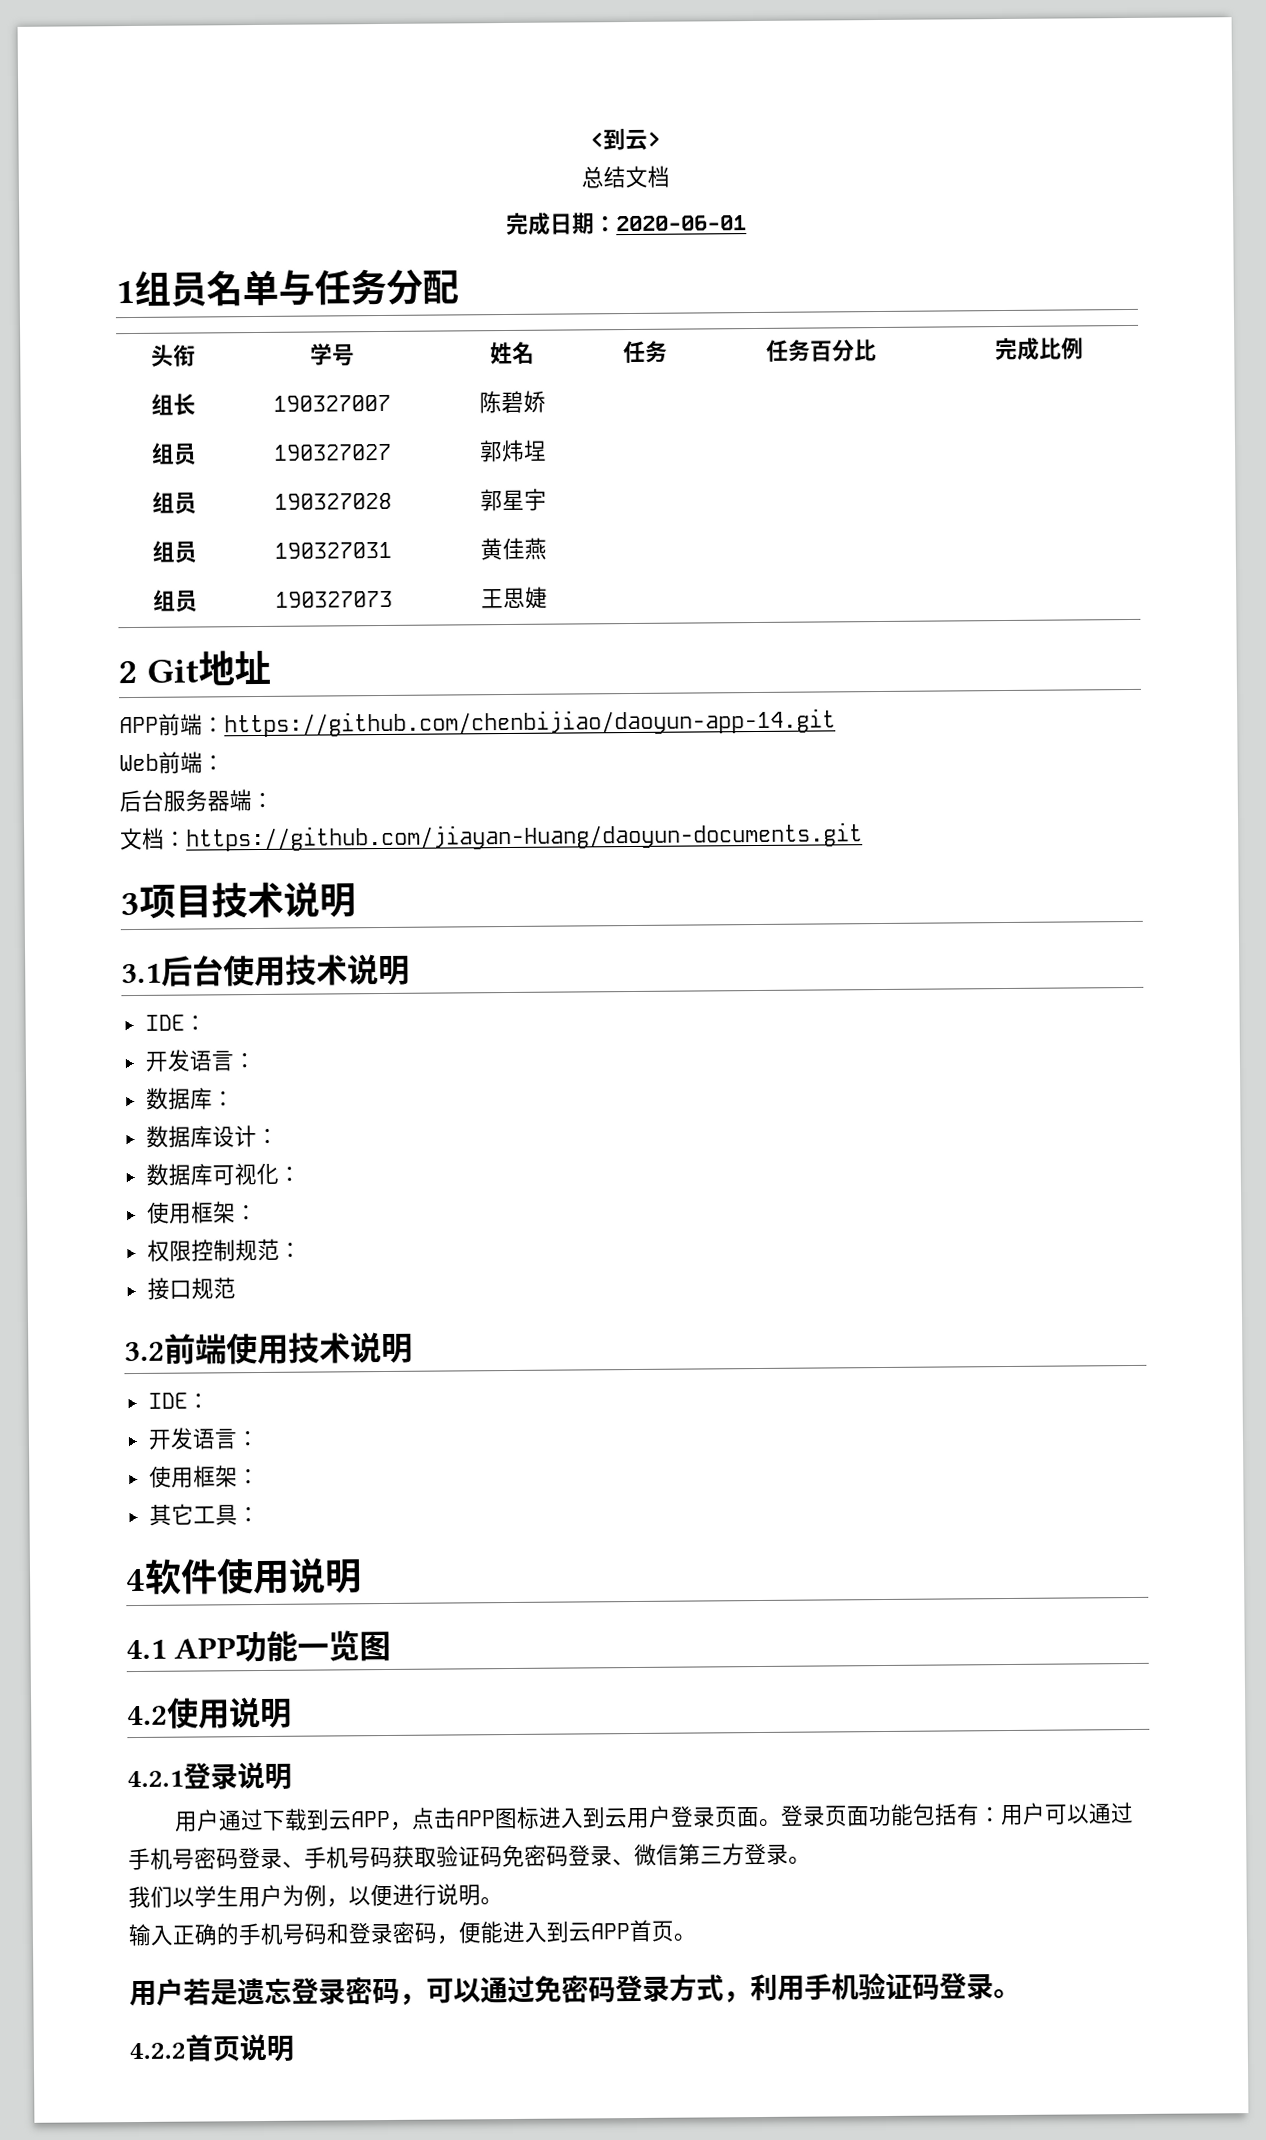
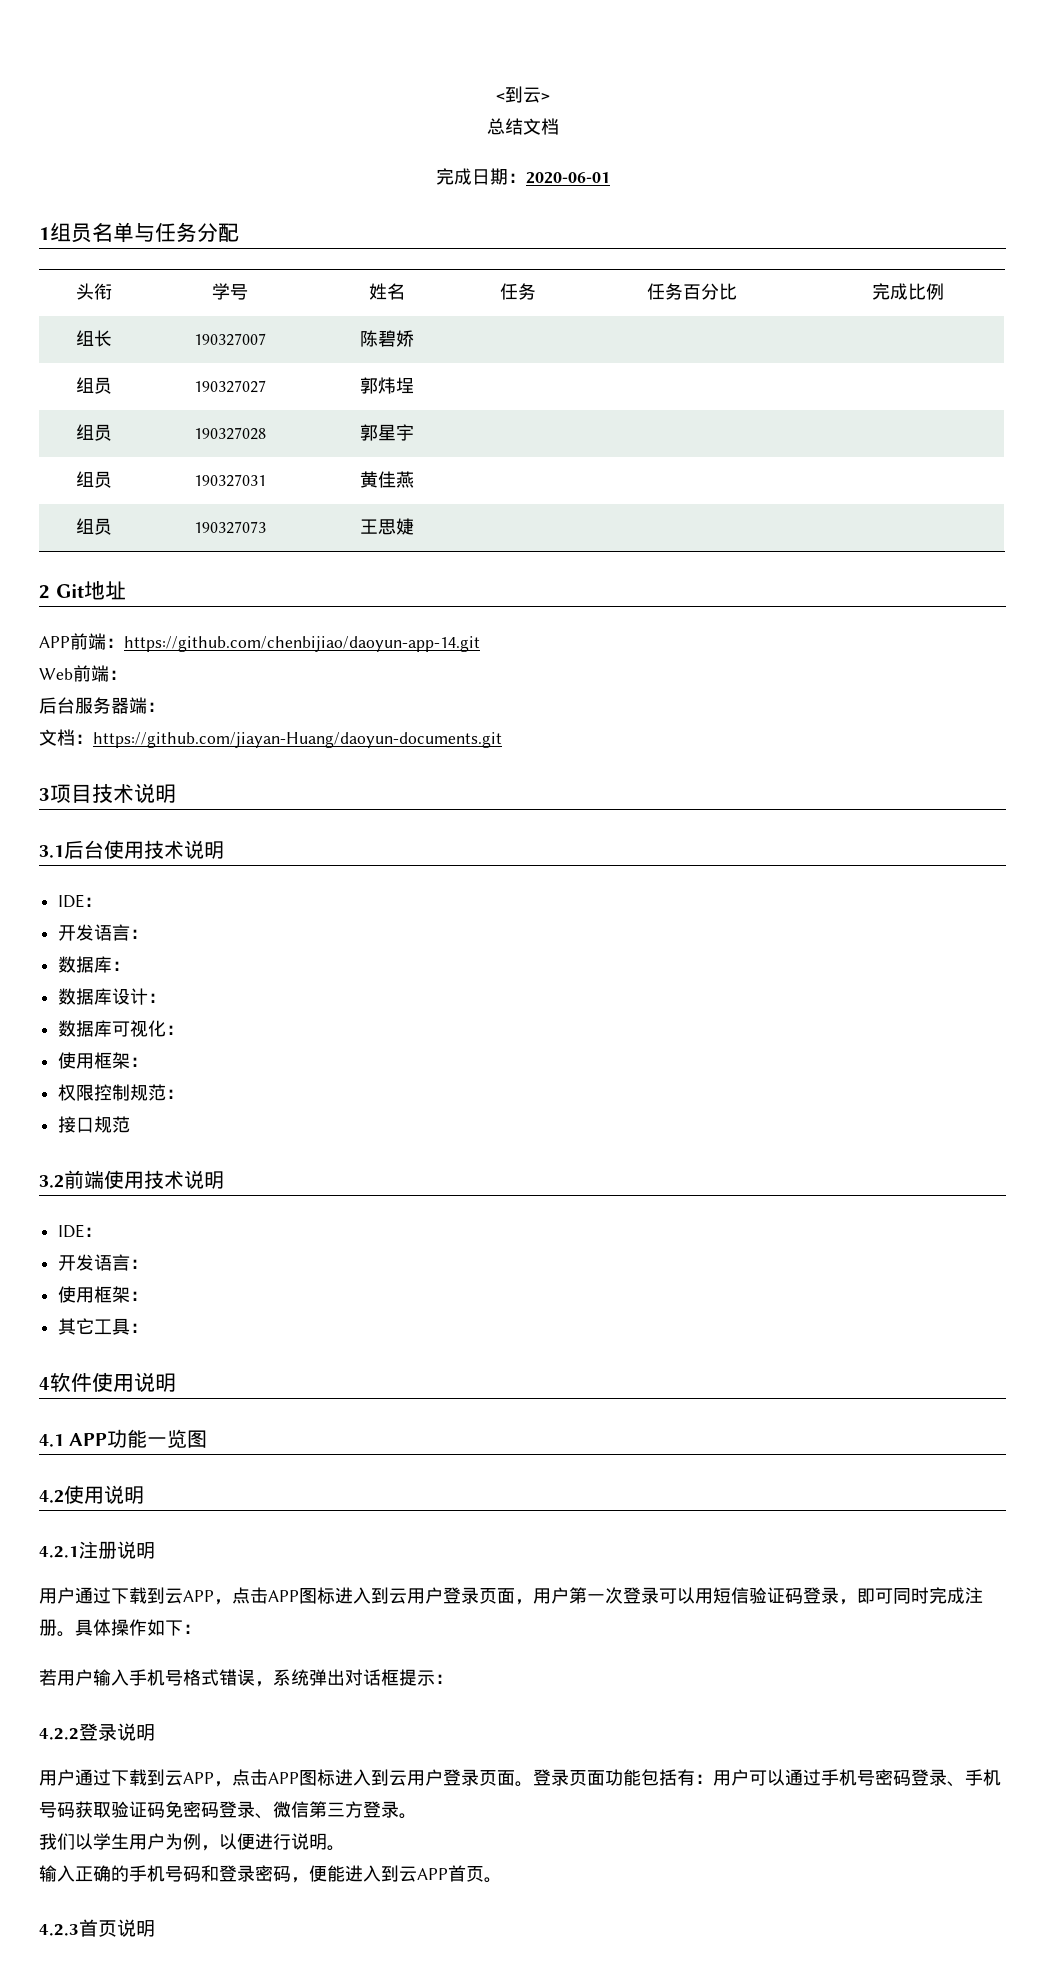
- 4.2.1登录说明
+ 4.2.1注册说明
+ 用户通过下载到云APP，点击APP图标进入到云用户登录页面，用户第一次登录可以用短信验证码登录，即可同时完成注册。具体操作如下：
+ 若用户输入手机号格式错误，系统弹出对话框提示：
+ 4.2.2登录说明
- 用户若是遗忘登录密码，可以通过免密码登录方式，利用手机验证码登录。
- 4.2.2首页说明
+ 4.2.3首页说明

